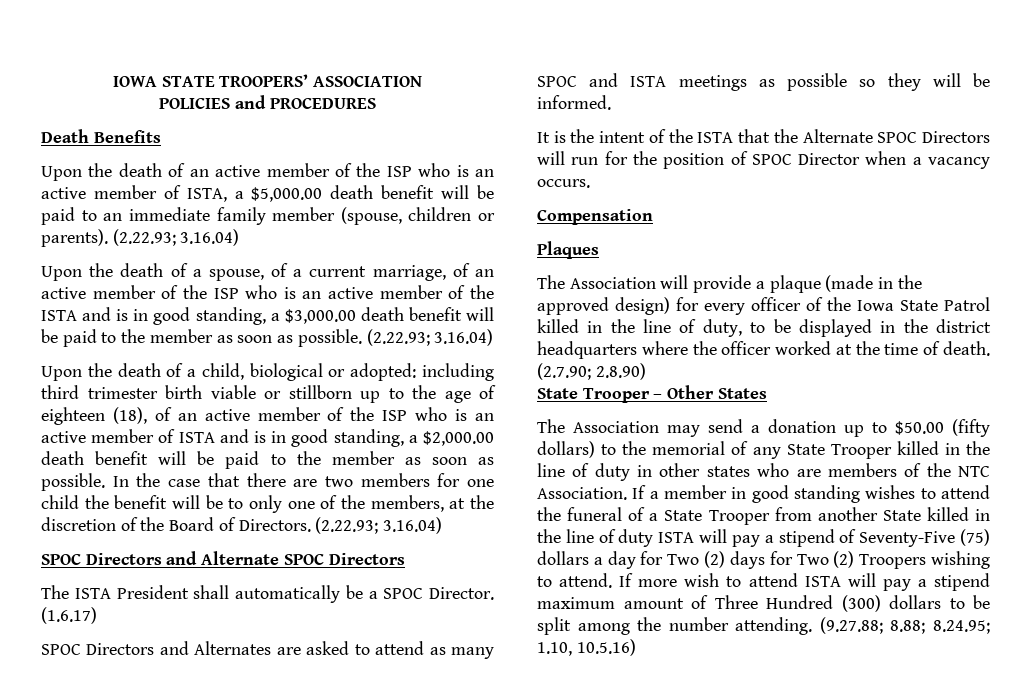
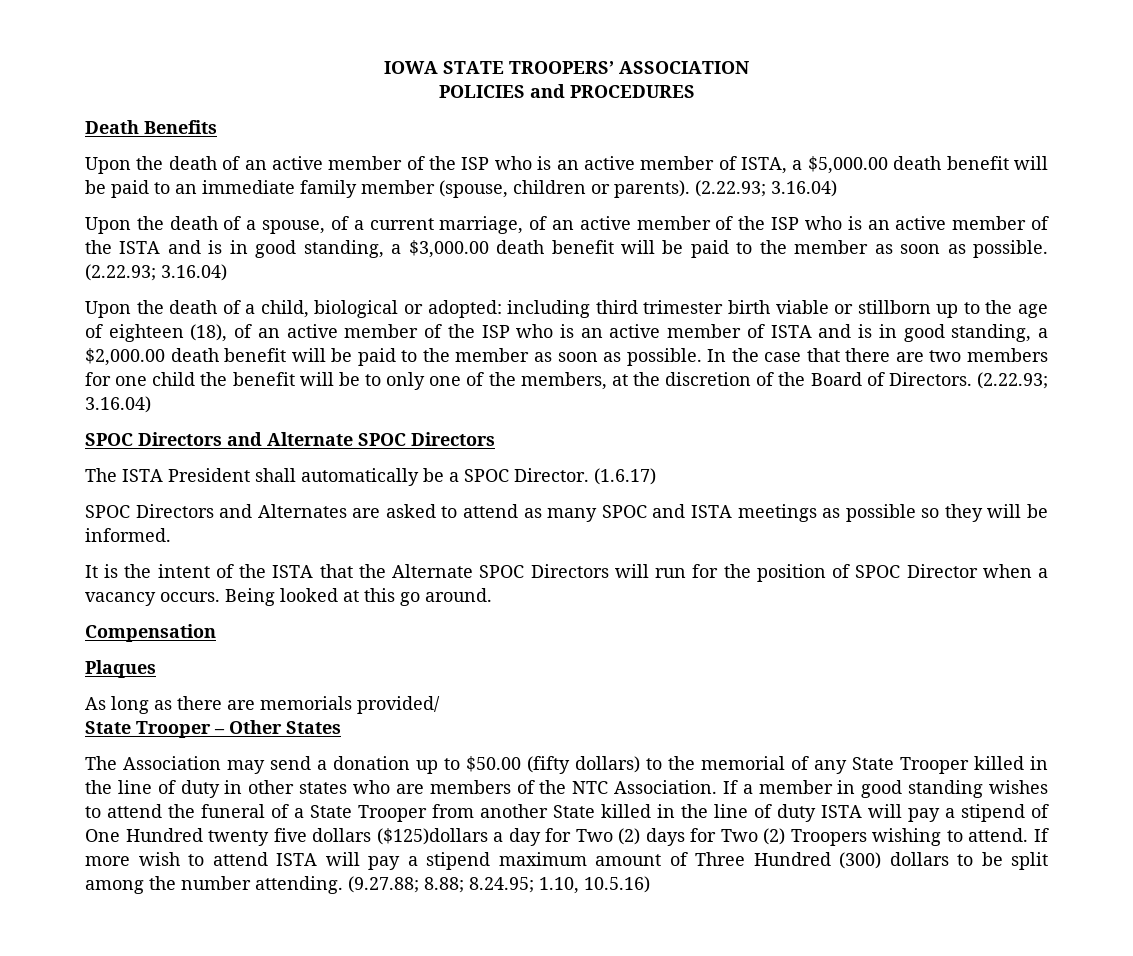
- It is the intent of the ISTA that the Alternate SPOC Directors will run for the position of SPOC Director when a vacancy occurs.
+ It is the intent of the ISTA that the Alternate SPOC Directors will run for the position of SPOC Director when a vacancy occurs. Being looked at this go around.
  Compensation
  Plaques
- The Association will provide a plaque (made in the approved design) for every officer of the Iowa State Patrol killed in the line of duty, to be displayed in the district headquarters where the officer worked at the time of death. (2.7.90; 2.8.90)
+ As long as there are memorials provided/
- If a member in good standing wishes to attend the funeral of a State Trooper from another State killed in the line of duty ISTA will pay a stipend of Seventy-Five (75) dollars a day for Two (2) days for Two (2) Troopers wishing to attend.
+ If a member in good standing wishes to attend the funeral of a State Trooper from another State killed in the line of duty ISTA will pay a stipend of One Hundred twenty five dollars ($125)dollars a day for Two (2) days for Two (2) Troopers wishing to attend.

